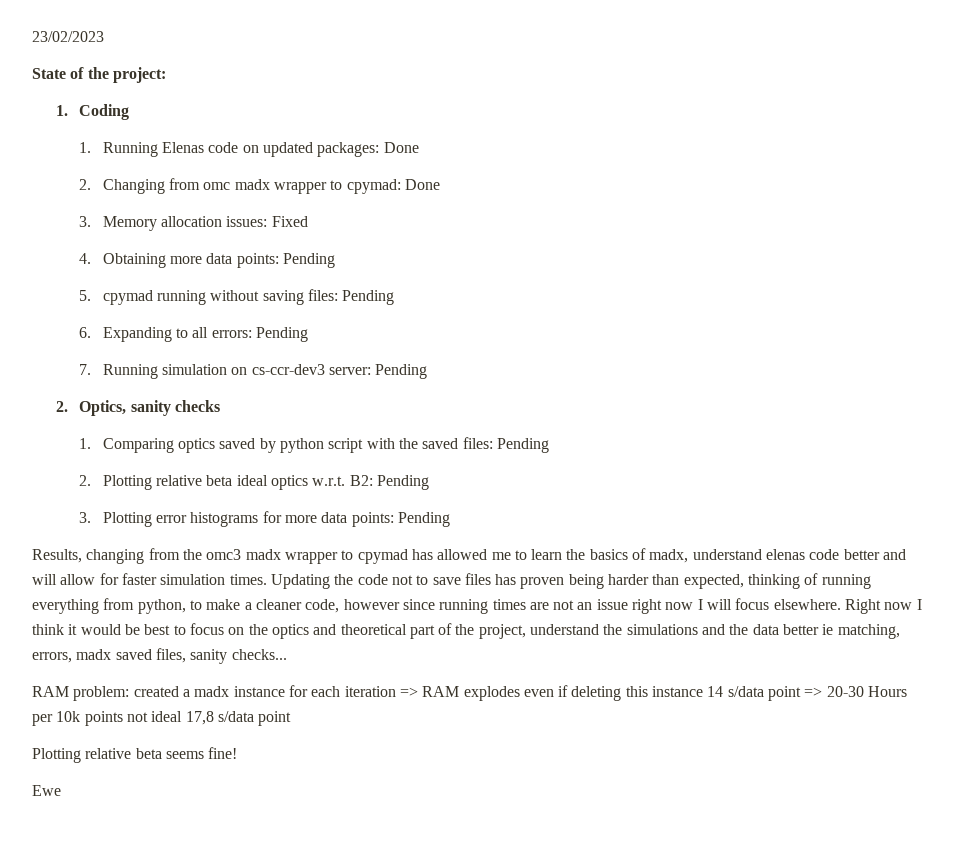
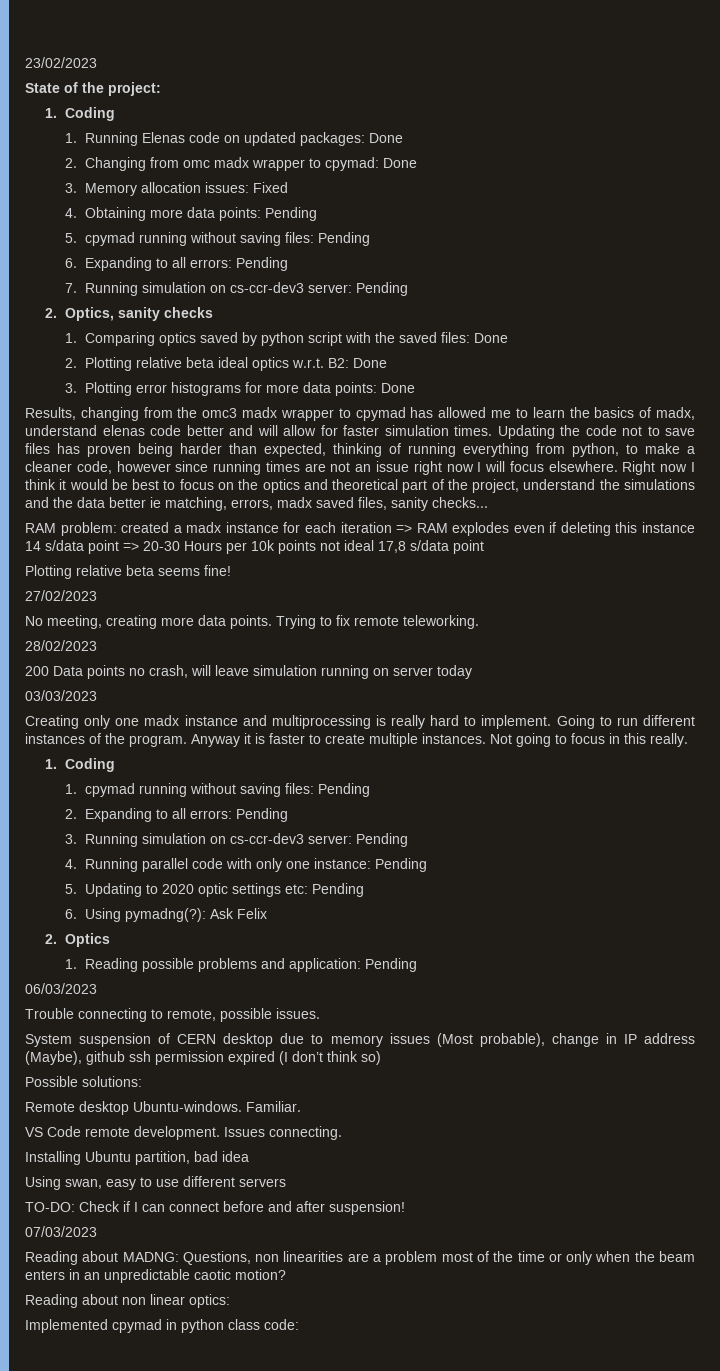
- 1. Comparing optics saved by python script with the saved files: Pending
+ 1. Comparing optics saved by python script with the saved files: Done
- 2. Plotting relative beta ideal optics w.r.t. B2: Pending
+ 2. Plotting relative beta ideal optics w.r.t. B2: Done
- 3. Plotting error histograms for more data points: Pending
+ 3. Plotting error histograms for more data points: Done
- Ewe
+ 27/02/2023
+ No meeting, creating more data points. Trying to fix remote teleworking.
+ 28/02/2023
+ 200 Data points no crash, will leave simulation running on server today
+ 03/03/2023
+ Creating only one madx instance and multiprocessing is really hard to implement. Going to run different instances of the program. Anyway it is faster to create multiple instances. Not going to focus in this really.
+ 1. Coding
+ 1. cpymad running without saving files: Pending
+ 2. Expanding to all errors: Pending
+ 3. Running simulation on cs-ccr-dev3 server: Pending
+ 4. Running parallel code with only one instance: Pending
+ 5. Updating to 2020 optic settings etc: Pending
+ 6. Using pymadng(?): Ask Felix
+ 2. Optics
+ 1. Reading possible problems and application: Pending
+ 06/03/2023
+ Trouble connecting to remote, possible issues.
+ System suspension of CERN desktop due to memory issues (Most probable), change in IP address (Maybe), github ssh permission expired (I don’t think so)
+ Possible solutions:
+ Remote desktop Ubuntu-windows. Familiar.
+ VS Code remote development. Issues connecting.
+ Installing Ubuntu partition, bad idea
+ Using swan, easy to use different servers
+ TO-DO: Check if I can connect before and after suspension!
+ 07/03/2023
+ Reading about MADNG: Questions, non linearities are a problem most of the time or only when the beam enters in an unpredictable caotic motion?
+ Reading about non linear optics:
+ Implemented cpymad in python class code:

